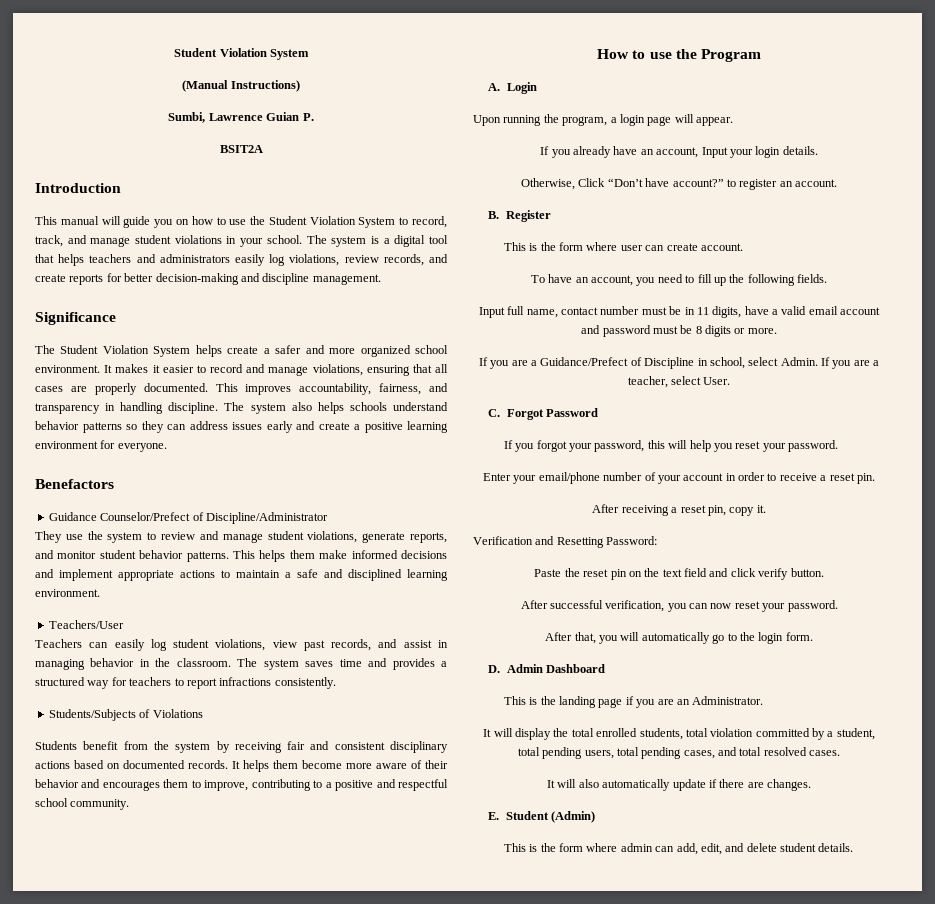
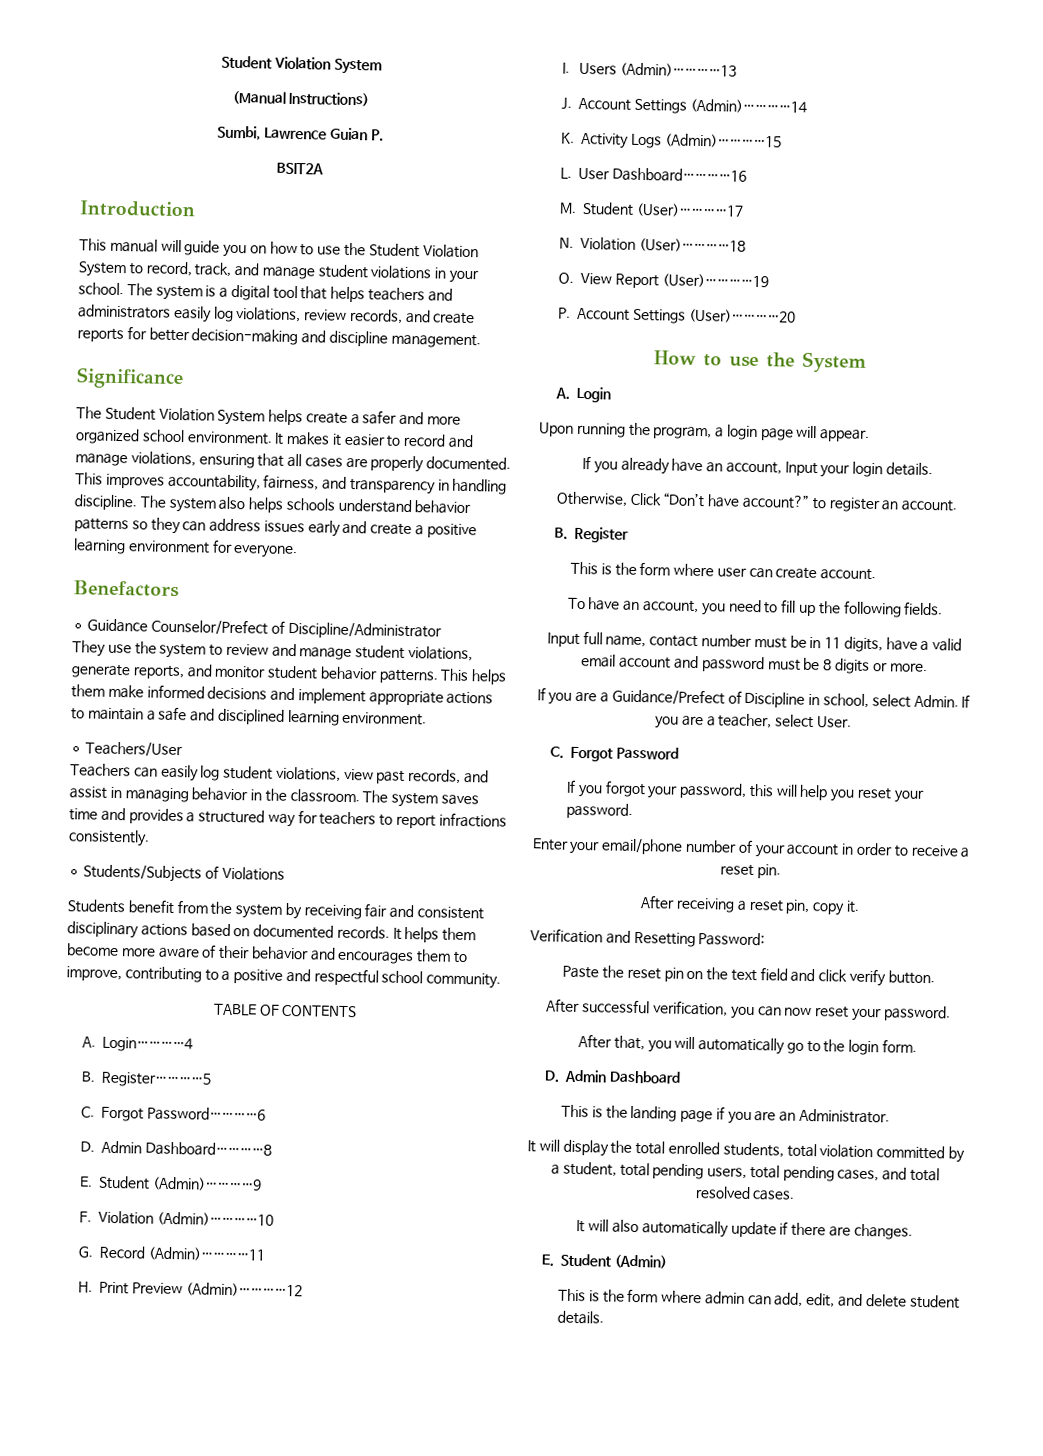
+ TABLE OF CONTENTS
+ A. Login…………4
+ B. Register…………5
+ C. Forgot Password…………6
+ D. Admin Dashboard…………8
+ E. Student (Admin)…………9
+ F. Violation (Admin)…………10
+ G. Record (Admin)…………11
+ H. Print Preview (Admin)…………12
+ I. Users (Admin)…………13
+ J. Account Settings (Admin)…………14
+ K. Activity Logs (Admin)…………15
+ L. User Dashboard…………16
+ M. Student (User)…………17
+ N. Violation (User)…………18
+ O. View Report (User)…………19
+ P. Account Settings (User)…………20
- How to use the Program
+ How to use the System

